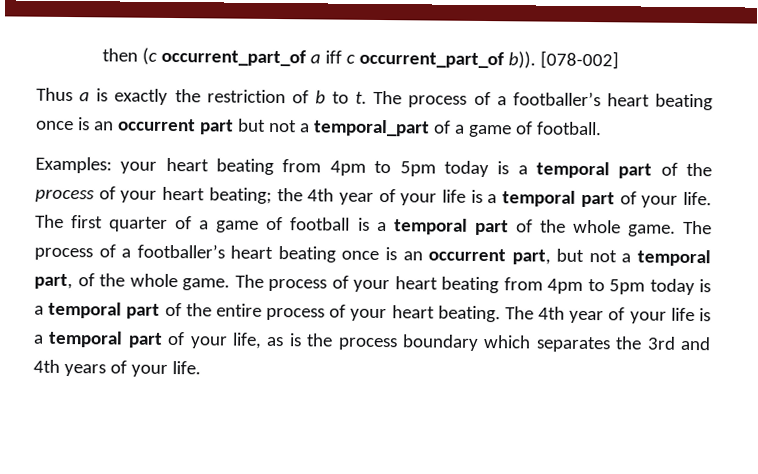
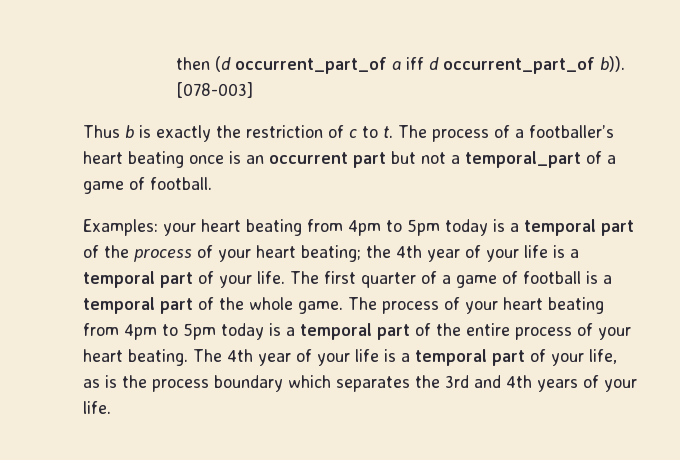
- then (c occurrent_part_of a iff c occurrent_part_of b)).
+ then (d occurrent_part_of a iff d occurrent_part_of b)).
- [078-002]
+ [078-003]
- Thus a is exactly the restriction of b to t.
+ Thus b is exactly the restriction of c to t.
- The process of a footballer’s heart beating once is an occurrent part, but not a temporal part, of the whole game. The process of your heart beating from 4pm to 5pm today is a temporal part of the entire process of your heart beating.
+ The process of your heart beating from 4pm to 5pm today is a temporal part of the entire process of your heart beating.

